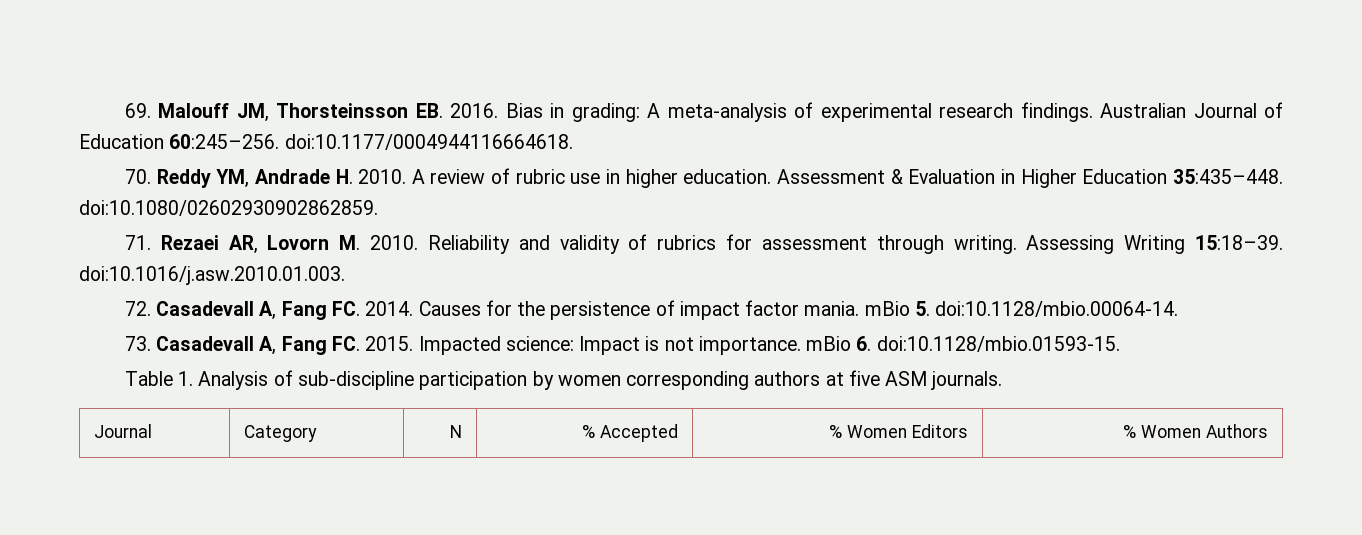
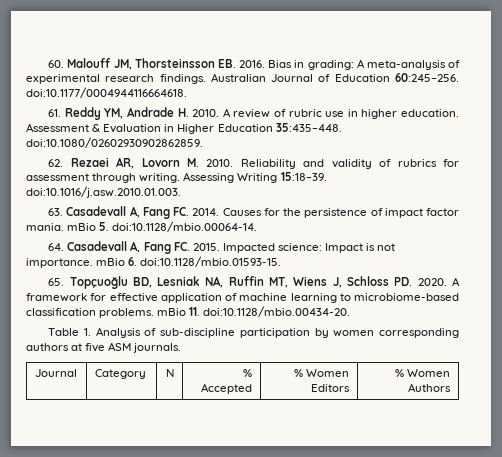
- 69. Malouff JM, Thorsteinsson EB. 2016.
+ 60. Malouff JM, Thorsteinsson EB. 2016.
- 70. Reddy YM, Andrade H. 2010.
+ 61. Reddy YM, Andrade H. 2010.
- 71. Rezaei AR, Lovorn M. 2010.
+ 62. Rezaei AR, Lovorn M. 2010.
- 72. Casadevall A, Fang FC. 2014.
+ 63. Casadevall A, Fang FC. 2014.
- 73. Casadevall A, Fang FC. 2015.
+ 64. Casadevall A, Fang FC. 2015.
+ 65. Topçuoğlu BD, Lesniak NA, Ruffin MT, Wiens J, Schloss PD. 2020. A framework for effective application of machine learning to microbiome-based classification problems. mBio 11. doi:10.1128/mbio.00434-20.

